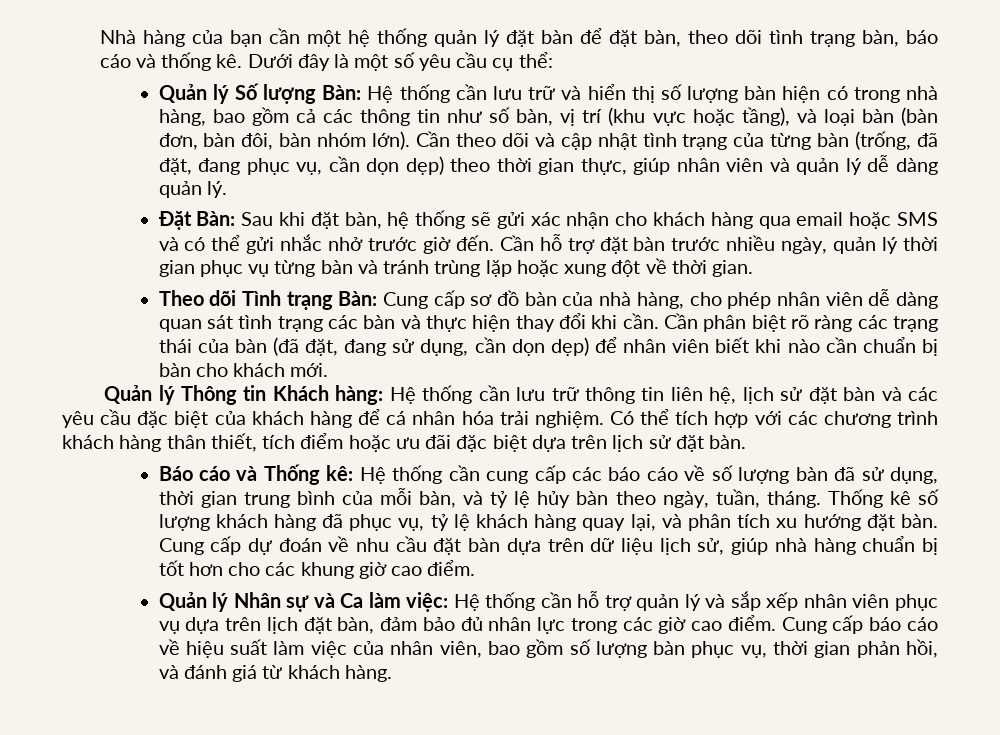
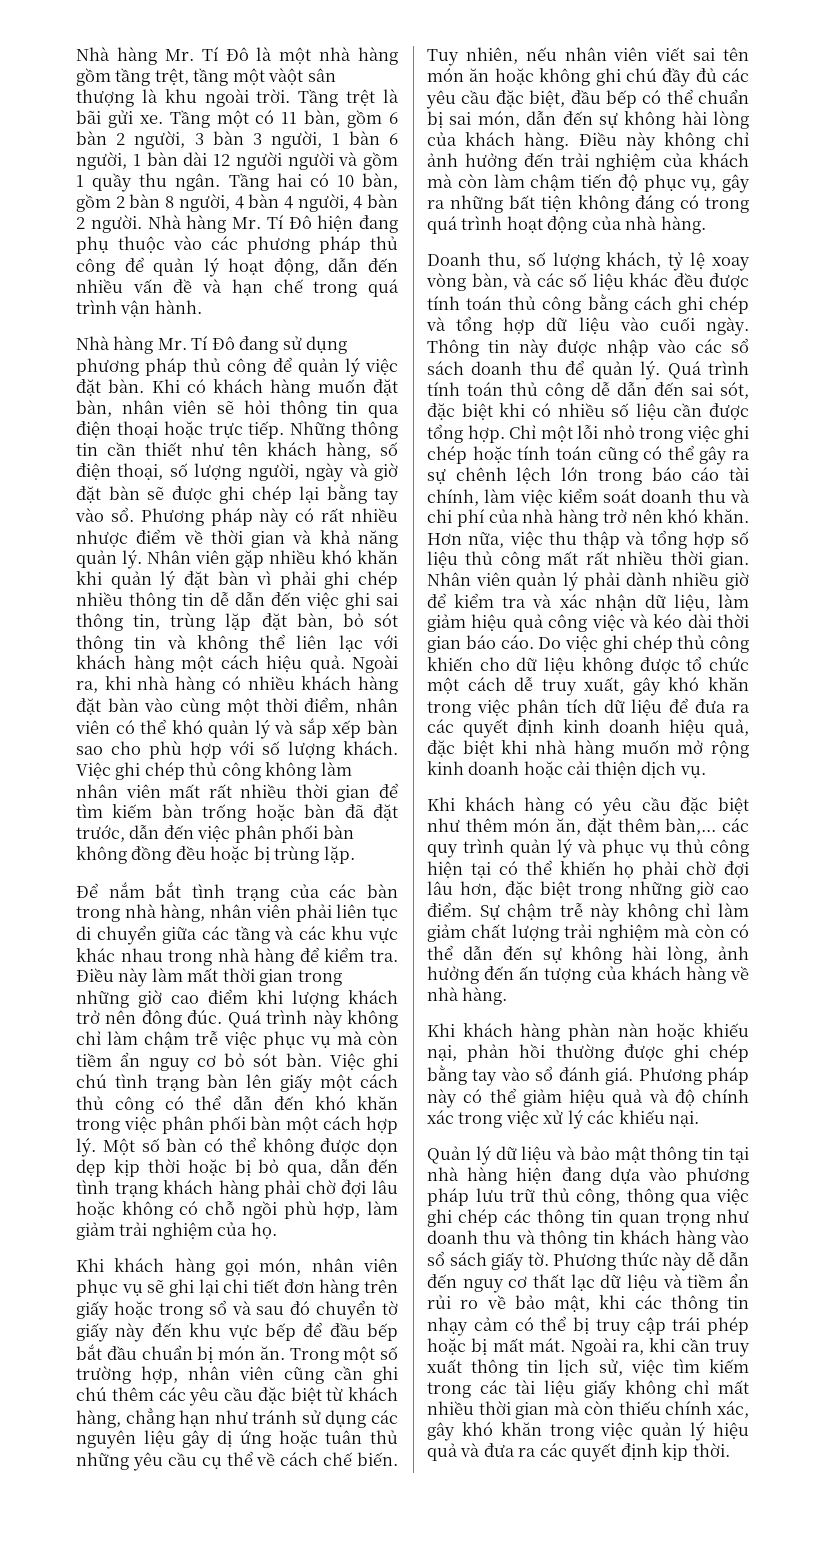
- Nhà hàng của bạn cần một hệ thống quản lý đặt bàn để đặt bàn, theo dõi tình trạng bàn, báo cáo và thống kê. Dưới đây là một số yêu cầu cụ thể:
- Quản lý Số lượng Bàn: Hệ thống cần lưu trữ và hiển thị số lượng bàn hiện có trong nhà hàng, bao gồm cả các thông tin như số bàn, vị trí (khu vực hoặc tầng), và loại bàn (bàn đơn, bàn đôi, bàn nhóm lớn). Cần theo dõi và cập nhật tình trạng của từng bàn (trống, đã đặt, đang phục vụ, cần dọn dẹp) theo thời gian thực, giúp nhân viên và quản lý dễ dàng quản lý.
- Đặt Bàn: Sau khi đặt bàn, hệ thống sẽ gửi xác nhận cho khách hàng qua email hoặc SMS và có thể gửi nhắc nhở trước giờ đến. Cần hỗ trợ đặt bàn trước nhiều ngày, quản lý thời gian phục vụ từng bàn và tránh trùng lặp hoặc xung đột về thời gian.
- Theo dõi Tình trạng Bàn: Cung cấp sơ đồ bàn của nhà hàng, cho phép nhân viên dễ dàng quan sát tình trạng các bàn và thực hiện thay đổi khi cần. Cần phân biệt rõ ràng các trạng thái của bàn (đã đặt, đang sử dụng, cần dọn dẹp) để nhân viên biết khi nào cần chuẩn bị bàn cho khách mới.
- Quản lý Thông tin Khách hàng: Hệ thống cần lưu trữ thông tin liên hệ, lịch sử đặt bàn và các yêu cầu đặc biệt của khách hàng để cá nhân hóa trải nghiệm. Có thể tích hợp với các chương trình khách hàng thân thiết, tích điểm hoặc ưu đãi đặc biệt dựa trên lịch sử đặt bàn.
- Báo cáo và Thống kê: Hệ thống cần cung cấp các báo cáo về số lượng bàn đã sử dụng, thời gian trung bình của mỗi bàn, và tỷ lệ hủy bàn theo ngày, tuần, tháng. Thống kê số lượng khách hàng đã phục vụ, tỷ lệ khách hàng quay lại, và phân tích xu hướng đặt bàn. Cung cấp dự đoán về nhu cầu đặt bàn dựa trên dữ liệu lịch sử, giúp nhà hàng chuẩn bị tốt hơn cho các khung giờ cao điểm.
- Quản lý Nhân sự và Ca làm việc: Hệ thống cần hỗ trợ quản lý và sắp xếp nhân viên phục vụ dựa trên lịch đặt bàn, đảm bảo đủ nhân lực trong các giờ cao điểm. Cung cấp báo cáo về hiệu suất làm việc của nhân viên, bao gồm số lượng bàn phục vụ, thời gian phản hồi, và đánh giá từ khách hàng.
+ Nhà hàng Mr. Tí Đô là một nhà hàng gồm tầng trệt, tầng một vàột sân thượng là khu ngoài trời. Tầng trệt là bãi gửi xe. Tầng một có 11 bàn, gồm 6 bàn 2 người, 3 bàn 3 người, 1 bàn 6 người, 1 bàn dài 12 người người và gồm 1 quầy thu ngân. Tầng hai có 10 bàn, gồm 2 bàn 8 người, 4 bàn 4 người, 4 bàn 2 người. Nhà hàng Mr. Tí Đô hiện đang phụ thuộc vào các phương pháp thủ công để quản lý hoạt động, dẫn đến nhiều vấn đề và hạn chế trong quá trình vận hành.
+ Nhà hàng Mr. Tí Đô đang sử dụng phương pháp thủ công để quản lý việc đặt bàn. Khi có khách hàng muốn đặt bàn, nhân viên sẽ hỏi thông tin qua điện thoại hoặc trực tiếp. Những thông tin cần thiết như tên khách hàng, số điện thoại, số lượng người, ngày và giờ đặt bàn sẽ được ghi chép lại bằng tay vào sổ. Phương pháp này có rất nhiều nhược điểm về thời gian và khả năng quản lý. Nhân viên gặp nhiều khó khăn khi quản lý đặt bàn vì phải ghi chép nhiều thông tin dễ dẫn đến việc ghi sai thông tin, trùng lặp đặt bàn, bỏ sót thông tin và không thể liên lạc với khách hàng một cách hiệu quả. Ngoài ra, khi nhà hàng có nhiều khách hàng đặt bàn vào cùng một thời điểm, nhân viên có thể khó quản lý và sắp xếp bàn sao cho phù hợp với số lượng khách. Việc ghi chép thủ công không làm nhân viên mất rất nhiều thời gian để tìm kiếm bàn trống hoặc bàn đã đặt trước, dẫn đến việc phân phối bàn không đồng đều hoặc bị trùng lặp.
+ Để nắm bắt tình trạng của các bàn trong nhà hàng, nhân viên phải liên tục di chuyển giữa các tầng và các khu vực khác nhau trong nhà hàng để kiểm tra. Điều này làm mất thời gian trong những giờ cao điểm khi lượng khách trở nên đông đúc. Quá trình này không chỉ làm chậm trễ việc phục vụ mà còn tiềm ẩn nguy cơ bỏ sót bàn. Việc ghi chú tình trạng bàn lên giấy một cách thủ công có thể dẫn đến khó khăn trong việc phân phối bàn một cách hợp lý. Một số bàn có thể không được dọn dẹp kịp thời hoặc bị bỏ qua, dẫn đến tình trạng khách hàng phải chờ đợi lâu hoặc không có chỗ ngồi phù hợp, làm giảm trải nghiệm của họ.
+ Khi khách hàng gọi món, nhân viên phục vụ sẽ ghi lại chi tiết đơn hàng trên giấy hoặc trong sổ và sau đó chuyển tờ giấy này đến khu vực bếp để đầu bếp bắt đầu chuẩn bị món ăn. Trong một số trường hợp, nhân viên cũng cần ghi chú thêm các yêu cầu đặc biệt từ khách hàng, chẳng hạn như tránh sử dụng các nguyên liệu gây dị ứng hoặc tuân thủ những yêu cầu cụ thể về cách chế biến. Tuy nhiên, nếu nhân viên viết sai tên món ăn hoặc không ghi chú đầy đủ các yêu cầu đặc biệt, đầu bếp có thể chuẩn bị sai món, dẫn đến sự không hài lòng của khách hàng. Điều này không chỉ ảnh hưởng đến trải nghiệm của khách mà còn làm chậm tiến độ phục vụ, gây ra những bất tiện không đáng có trong quá trình hoạt động của nhà hàng.
+ Doanh thu, số lượng khách, tỷ lệ xoay vòng bàn, và các số liệu khác đều được tính toán thủ công bằng cách ghi chép và tổng hợp dữ liệu vào cuối ngày. Thông tin này được nhập vào các sổ sách doanh thu để quản lý. Quá trình tính toán thủ công dễ dẫn đến sai sót, đặc biệt khi có nhiều số liệu cần được tổng hợp. Chỉ một lỗi nhỏ trong việc ghi chép hoặc tính toán cũng có thể gây ra sự chênh lệch lớn trong báo cáo tài chính, làm việc kiểm soát doanh thu và chi phí của nhà hàng trở nên khó khăn. Hơn nữa, việc thu thập và tổng hợp số liệu thủ công mất rất nhiều thời gian. Nhân viên quản lý phải dành nhiều giờ để kiểm tra và xác nhận dữ liệu, làm giảm hiệu quả công việc và kéo dài thời gian báo cáo. Do việc ghi chép thủ công khiến cho dữ liệu không được tổ chức một cách dễ truy xuất, gây khó khăn trong việc phân tích dữ liệu để đưa ra các quyết định kinh doanh hiệu quả, đặc biệt khi nhà hàng muốn mở rộng kinh doanh hoặc cải thiện dịch vụ.
+ Khi khách hàng có yêu cầu đặc biệt như thêm món ăn, đặt thêm bàn,... các quy trình quản lý và phục vụ thủ công hiện tại có thể khiến họ phải chờ đợi lâu hơn, đặc biệt trong những giờ cao điểm. Sự chậm trễ này không chỉ làm giảm chất lượng trải nghiệm mà còn có thể dẫn đến sự không hài lòng, ảnh hưởng đến ấn tượng của khách hàng về nhà hàng.
+ Khi khách hàng phàn nàn hoặc khiếu nại, phản hồi thường được ghi chép bằng tay vào sổ đánh giá. Phương pháp này có thể giảm hiệu quả và độ chính xác trong việc xử lý các khiếu nại.
+ Quản lý dữ liệu và bảo mật thông tin tại nhà hàng hiện đang dựa vào phương pháp lưu trữ thủ công, thông qua việc ghi chép các thông tin quan trọng như doanh thu và thông tin khách hàng vào sổ sách giấy tờ. Phương thức này dễ dẫn đến nguy cơ thất lạc dữ liệu và tiềm ẩn rủi ro về bảo mật, khi các thông tin nhạy cảm có thể bị truy cập trái phép hoặc bị mất mát. Ngoài ra, khi cần truy xuất thông tin lịch sử, việc tìm kiếm trong các tài liệu giấy không chỉ mất nhiều thời gian mà còn thiếu chính xác, gây khó khăn trong việc quản lý hiệu quả và đưa ra các quyết định kịp thời.

